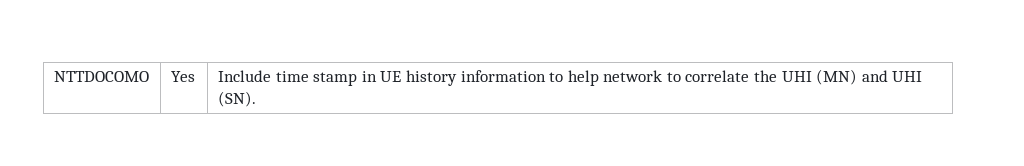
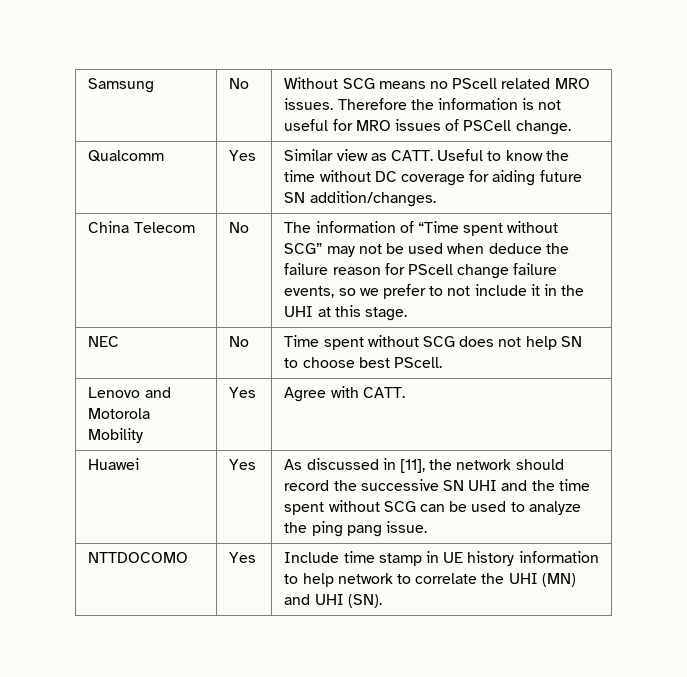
+ Samsung | No | Without SCG means no PScell related MRO issues. Therefore the information is not useful for MRO issues of PSCell change.
+ Qualcomm | Yes | Similar view as CATT. Useful to know the time without DC coverage for aiding future SN addition/changes.
+ China Telecom | No | The information of “Time spent without SCG” may not be used when deduce the failure reason for PScell change failure events, so we prefer to not include it in the UHI at this stage.
+ NEC | No | Time spent without SCG does not help SN to choose best PScell.
+ Lenovo and Motorola Mobility | Yes | Agree with CATT.
+ Huawei | Yes | As discussed in [11], the network should record the successive SN UHI and the time spent without SCG can be used to analyze the ping pang issue.

